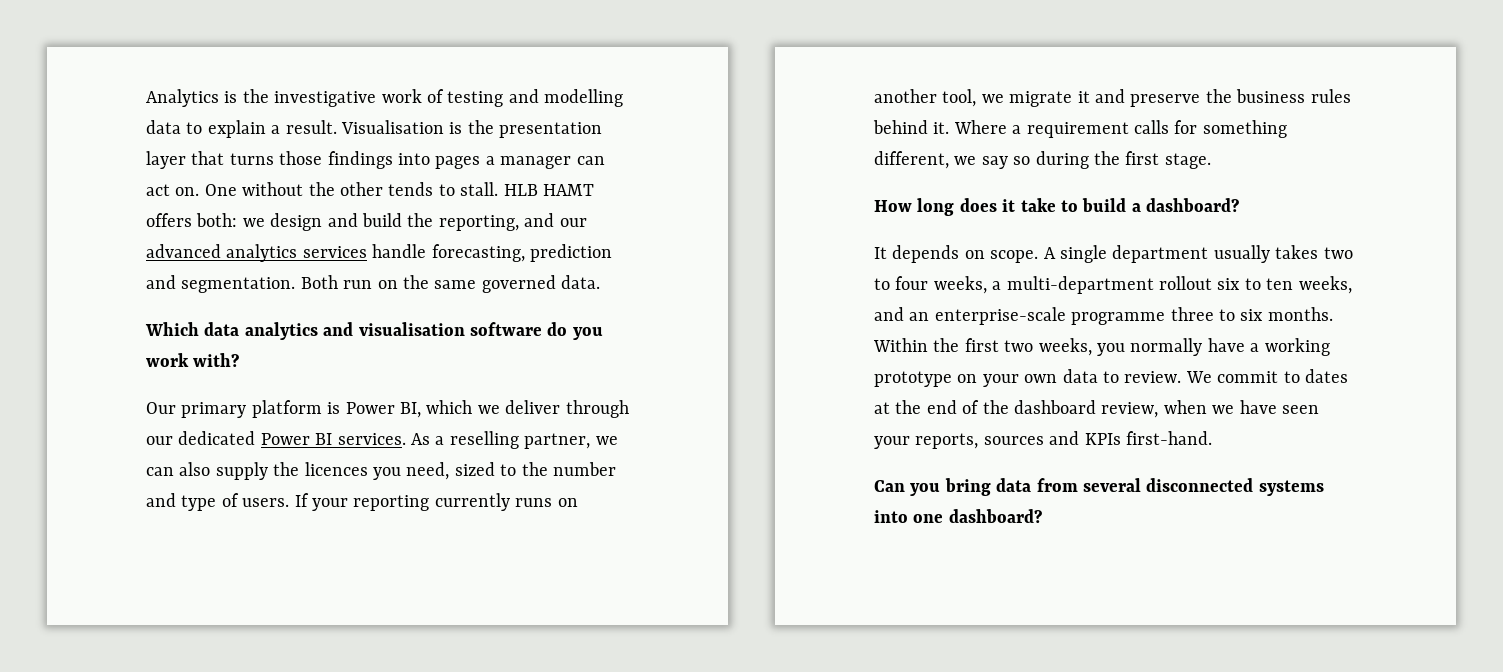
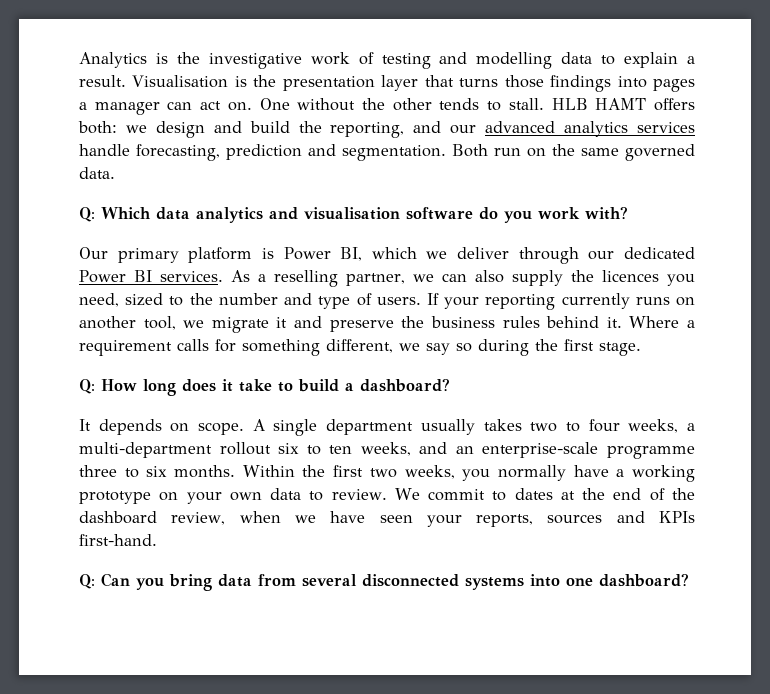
- Which data analytics and visualisation software do you work with?
+ Q: Which data analytics and visualisation software do you work with?
- How long does it take to build a dashboard?
+ Q: How long does it take to build a dashboard?
- Can you bring data from several disconnected systems into one dashboard?
+ Q: Can you bring data from several disconnected systems into one dashboard?

